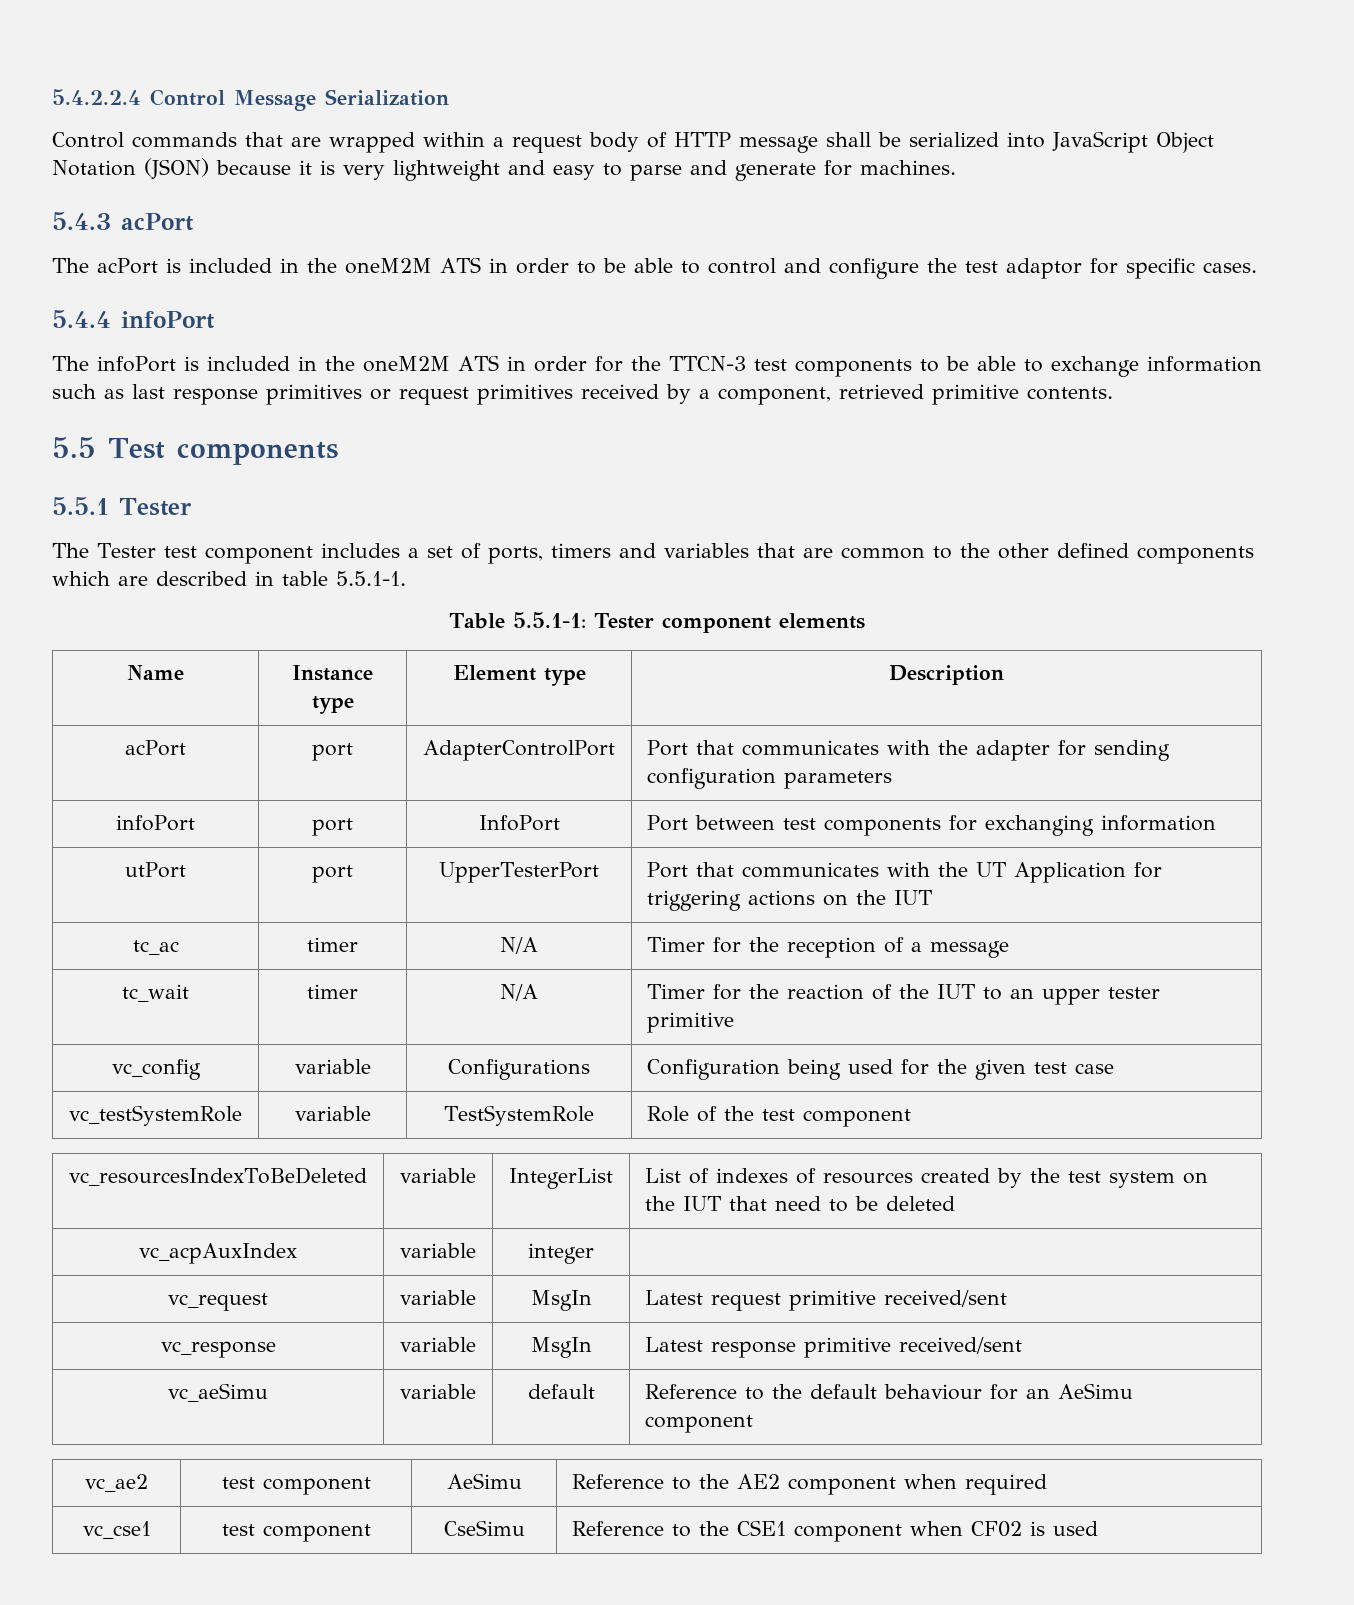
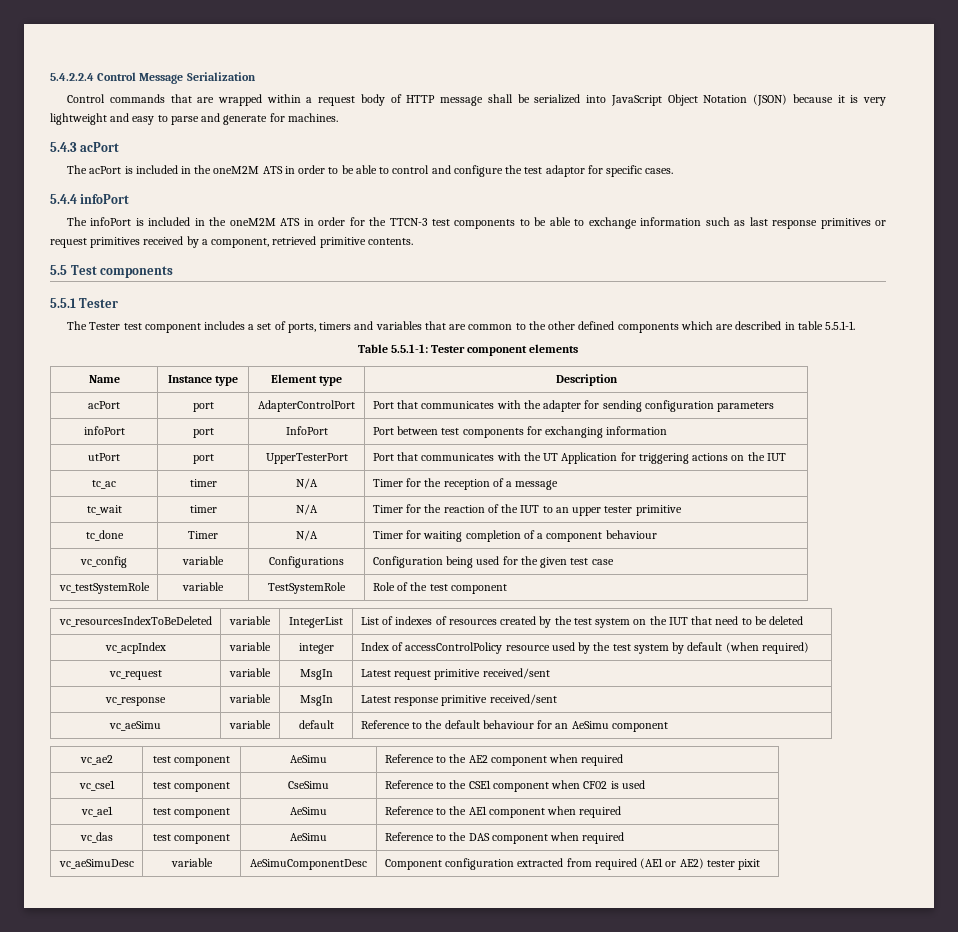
+ tc_done | Timer | N/A | Timer for waiting completion of a component behaviour
- vc_acpAuxIndex | variable | integer |
+ vc_acpIndex | variable | integer | Index of accessControlPolicy resource used by the test system by default (when required)
+ vc_ae1 | test component | AeSimu | Reference to the AE1 component when required
+ vc_das | test component | AeSimu | Reference to the DAS component when required
+ vc_aeSimuDesc | variable | AeSimuComponentDesc | Component configuration extracted from required (AE1 or AE2) tester pixit

